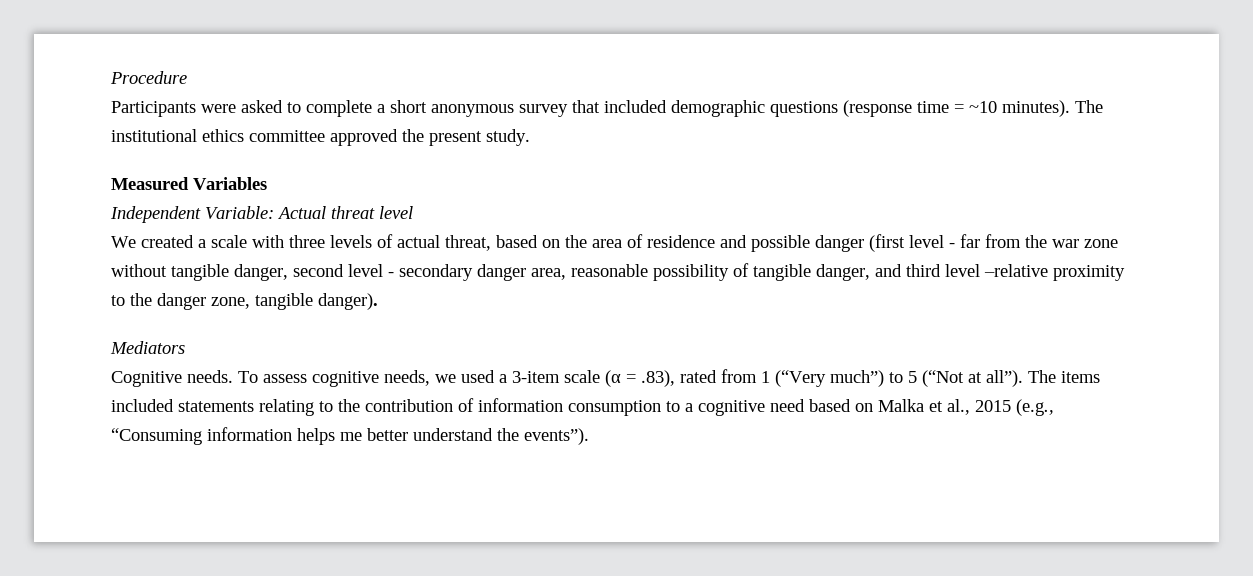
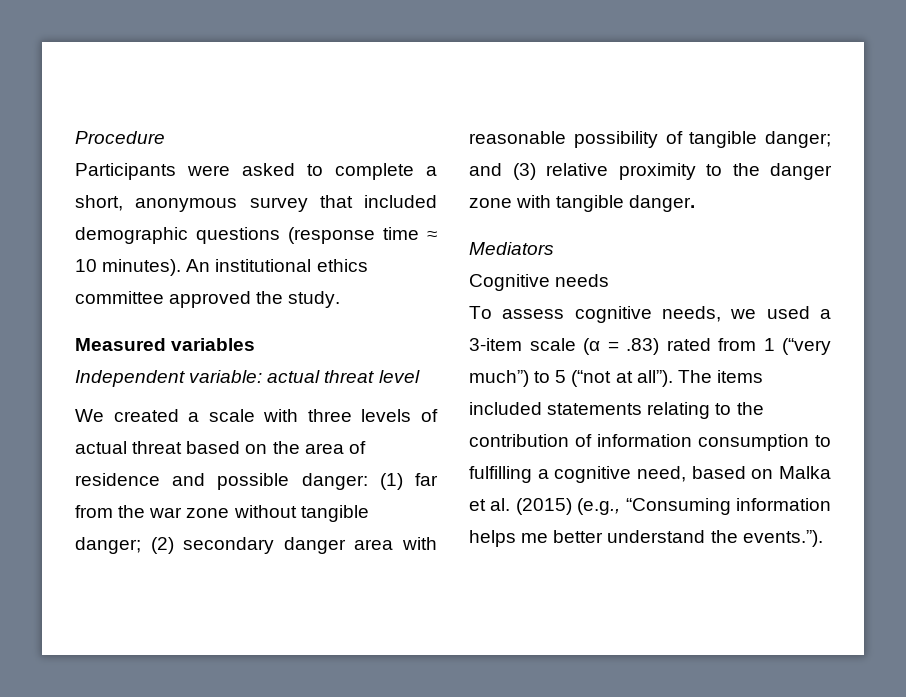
- Participants were asked to complete a short anonymous survey that included demographic questions (response time = ~10 minutes). The institutional ethics committee approved the present study.
+ Participants were asked to complete a short, anonymous survey that included demographic questions (response time ≈ 10 minutes). An institutional ethics committee approved the study.
- Measured Variables
+ Measured variables
- Independent Variable: Actual threat level
+ Independent variable: actual threat level
- We created a scale with three levels of actual threat, based on the area of residence and possible danger (first level - far from the war zone without tangible danger, second level - secondary danger area, reasonable possibility of tangible danger, and third level –relative proximity to the danger zone, tangible danger).
+ We created a scale with three levels of actual threat based on the area of residence and possible danger: (1) far from the war zone without tangible danger; (2) secondary danger area with reasonable possibility of tangible danger; and (3) relative proximity to the danger zone with tangible danger.
- Cognitive needs. To assess cognitive needs, we used a 3-item scale (α = .83), rated from 1 (“Very much”) to 5 (“Not at all”).
+ Cognitive needs
+ To assess cognitive needs, we used a 3-item scale (α = .83) rated from 1 (“very much”) to 5 (“not at all”).
- The items included statements relating to the contribution of information consumption to a cognitive need based on Malka et al., 2015 (e.g., “Consuming information helps me better understand the events”).
+ The items included statements relating to the contribution of information consumption to fulfilling a cognitive need, based on Malka et al. (2015) (e.g., “Consuming information helps me better understand the events.”).

